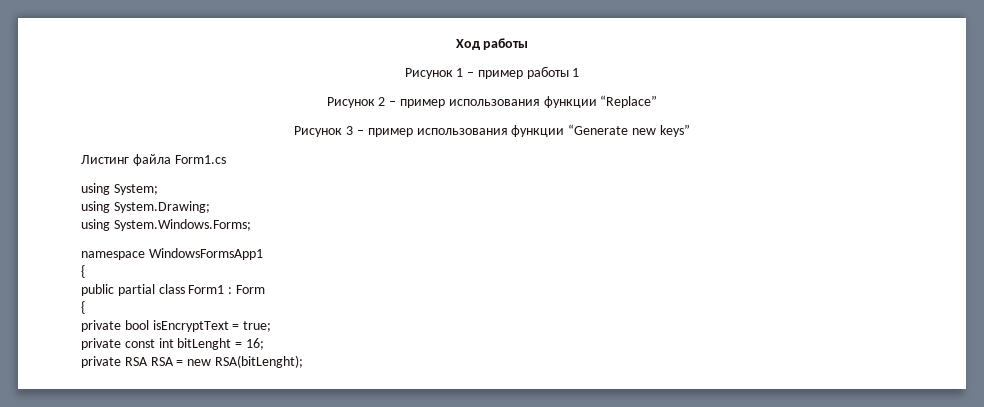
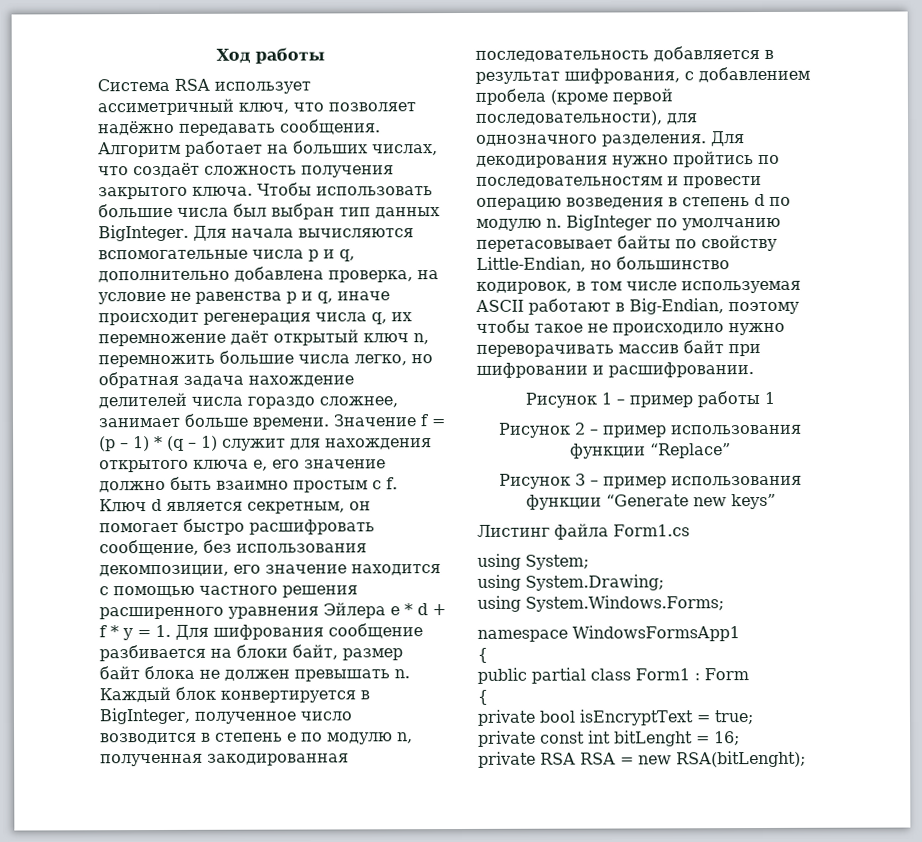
+ Система RSA использует ассиметричный ключ, что позволяет надёжно передавать сообщения. Алгоритм работает на больших числах, что создаёт сложность получения закрытого ключа. Чтобы использовать большие числа был выбран тип данных BigInteger. Для начала вычисляются вспомогательные числа p и q, дополнительно добавлена проверка, на условие не равенства p и q, иначе происходит регенерация числа q, их перемножение даёт открытый ключ n, перемножить большие числа легко, но обратная задача нахождение делителей числа гораздо сложнее, занимает больше времени. Значение f = (p – 1) * (q – 1) служит для нахождения открытого ключа e, его значение должно быть взаимно простым с f. Ключ d является секретным, он помогает быстро расшифровать сообщение, без использования декомпозиции, его значение находится с помощью частного решения расширенного уравнения Эйлера e * d + f * y = 1. Для шифрования сообщение разбивается на блоки байт, размер байт блока не должен превышать n. Каждый блок конвертируется в BigInteger, полученное число возводится в степень e по модулю n, полученная закодированная последовательность добавляется в результат шифрования, с добавлением пробела (кроме первой последовательности), для однозначного разделения. Для декодирования нужно пройтись по последовательностям и провести операцию возведения в степень d по модулю n. BigInteger по умолчанию перетасовывает байты по свойству Little-Endian, но большинство кодировок, в том числе используемая ASCII работают в Big-Endian, поэтому чтобы такое не происходило нужно переворачивать массив байт при шифровании и расшифровании.

